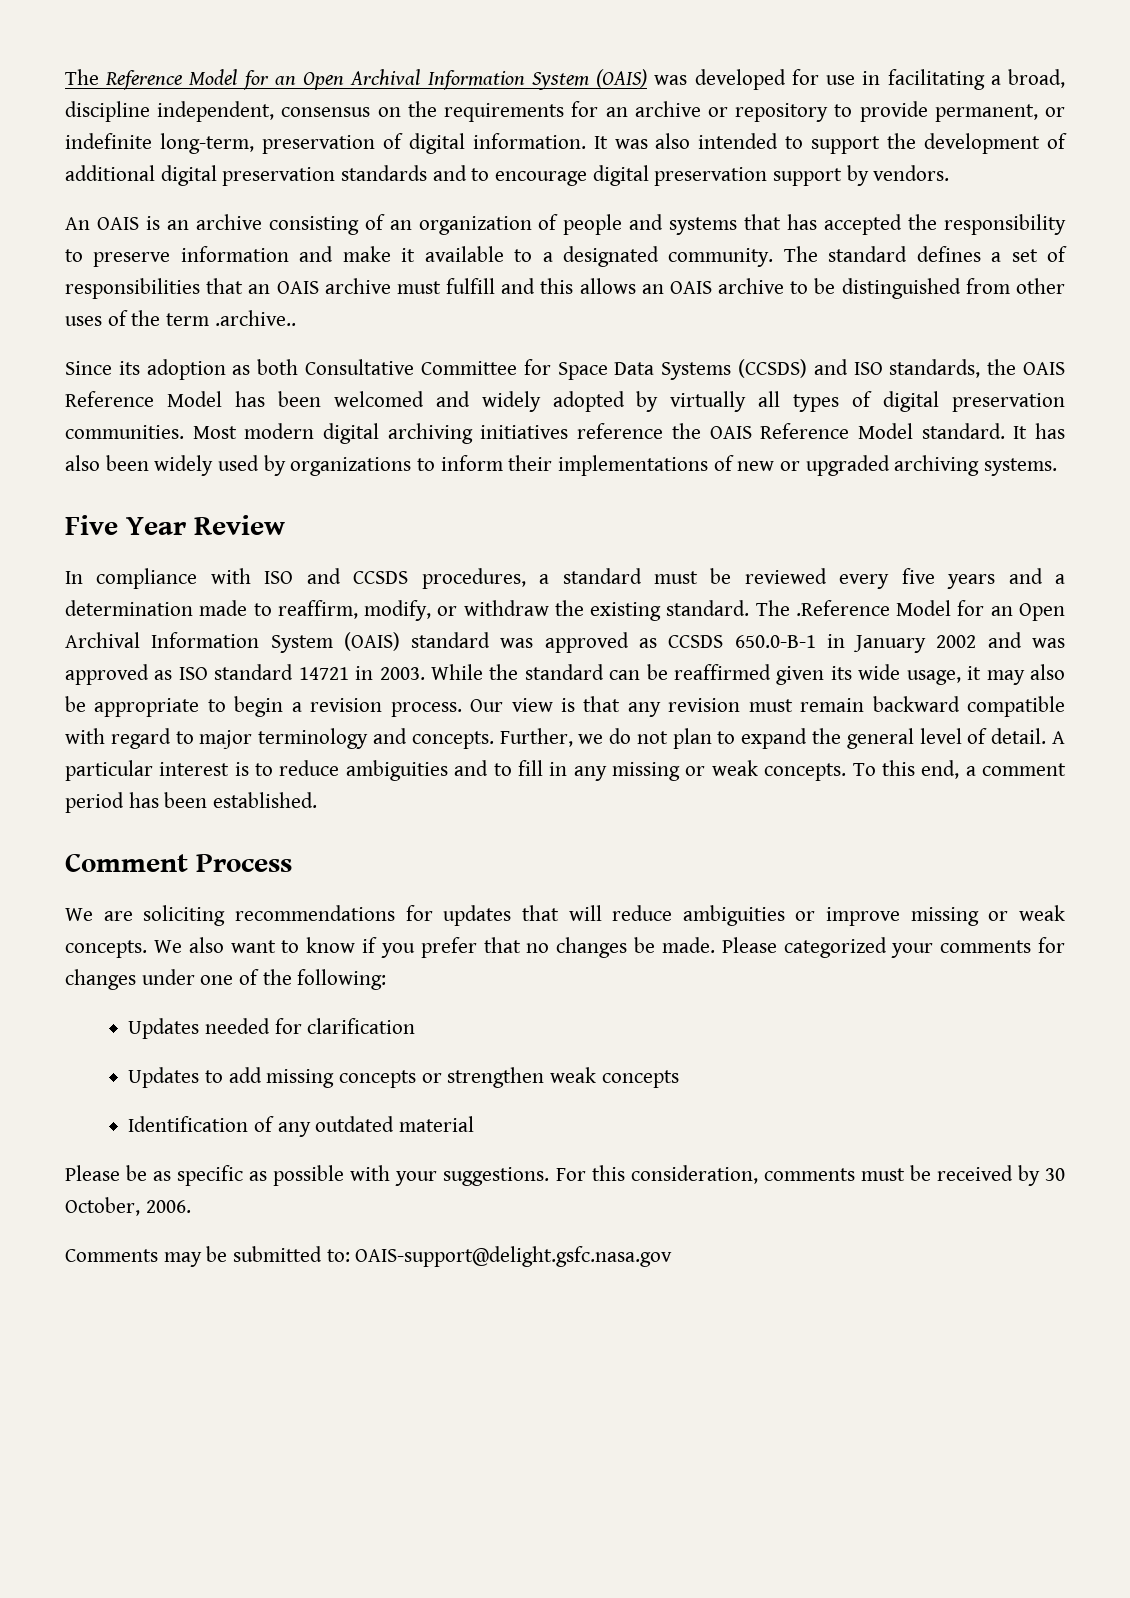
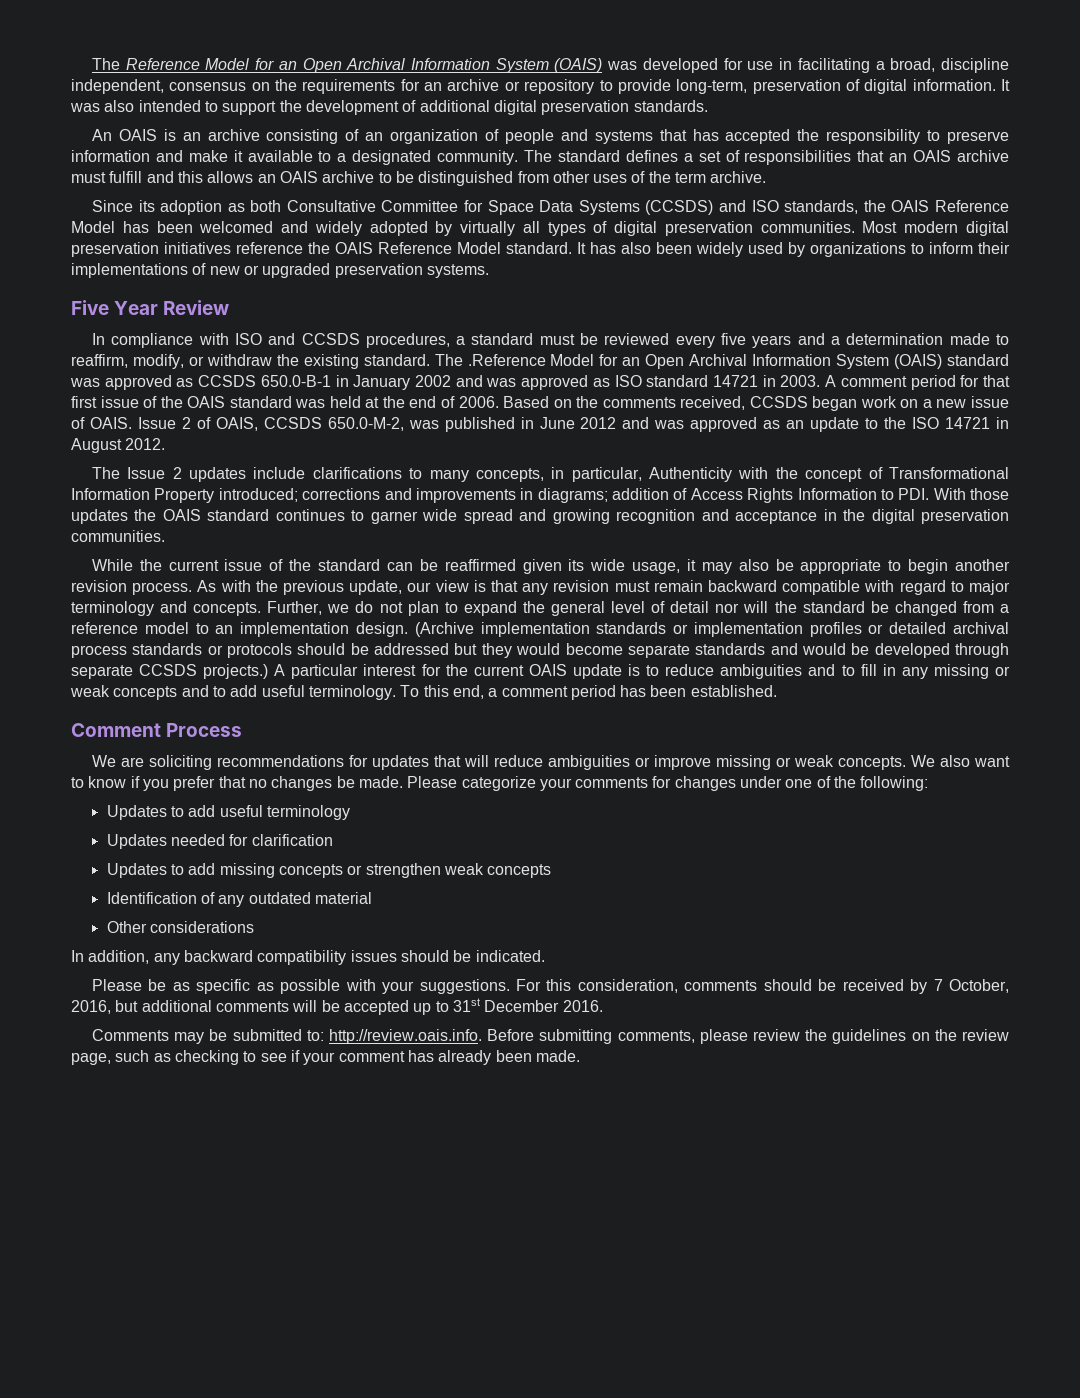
- The Reference Model for an Open Archival Information System (OAIS) was developed for use in facilitating a broad, discipline independent, consensus on the requirements for an archive or repository to provide permanent, or indefinite long-term, preservation of digital information.
+ The Reference Model for an Open Archival Information System (OAIS) was developed for use in facilitating a broad, discipline independent, consensus on the requirements for an archive or repository to provide long-term, preservation of digital information.
- It was also intended to support the development of additional digital preservation standards and to encourage digital preservation support by vendors.
+ It was also intended to support the development of additional digital preservation standards.
- The standard defines a set of responsibilities that an OAIS archive must fulfill and this allows an OAIS archive to be distinguished from other uses of the term .archive..
+ The standard defines a set of responsibilities that an OAIS archive must fulfill and this allows an OAIS archive to be distinguished from other uses of the term archive.
- Most modern digital archiving initiatives reference the OAIS Reference Model standard.
+ Most modern digital preservation initiatives reference the OAIS Reference Model standard.
- It has also been widely used by organizations to inform their implementations of new or upgraded archiving systems.
+ It has also been widely used by organizations to inform their implementations of new or upgraded preservation systems.
- While the standard can be reaffirmed given its wide usage, it may also be appropriate to begin a revision process.
+ A comment period for that first issue of the OAIS standard was held at the end of 2006. Based on the comments received, CCSDS began work on a new issue of OAIS. Issue 2 of OAIS, CCSDS 650.0-M-2, was published in June 2012 and was approved as an update to the ISO 14721 in August 2012.
+ The Issue 2 updates include clarifications to many concepts, in particular, Authenticity with the concept of Transformational Information Property introduced; corrections and improvements in diagrams; addition of Access Rights Information to PDI. With those updates the OAIS standard continues to garner wide spread and growing recognition and acceptance in the digital preservation communities.
+ While the current issue of the standard can be reaffirmed given its wide usage, it may also be appropriate to begin another revision process.
- Our view is that any revision must remain backward compatible with regard to major terminology and concepts.
+ As with the previous update, our view is that any revision must remain backward compatible with regard to major terminology and concepts.
- Further, we do not plan to expand the general level of detail. A particular interest is to reduce ambiguities and to fill in any missing or weak concepts.
+ Further, we do not plan to expand the general level of detail nor will the standard be changed from a reference model to an implementation design. (Archive implementation standards or implementation profiles or detailed archival process standards or protocols should be addressed but they would become separate standards and would be developed through separate CCSDS projects.) A particular interest for the current OAIS update is to reduce ambiguities and to fill in any missing or weak concepts and to add useful terminology.
- Please categorized your comments for changes under one of the following:
+ Please categorize your comments for changes under one of the following:
+ Updates to add useful terminology
+ Other considerations
+ In addition, any backward compatibility issues should be indicated.
- For this consideration, comments must be received by 30 October, 2006.
+ For this consideration, comments should be received by 7 October, 2016, but additional comments will be accepted up to 31st December 2016.
- Comments may be submitted to: OAIS-support@delight.gsfc.nasa.gov
+ Comments may be submitted to: http://review.oais.info. Before submitting comments, please review the guidelines on the review page, such as checking to see if your comment has already been made.

